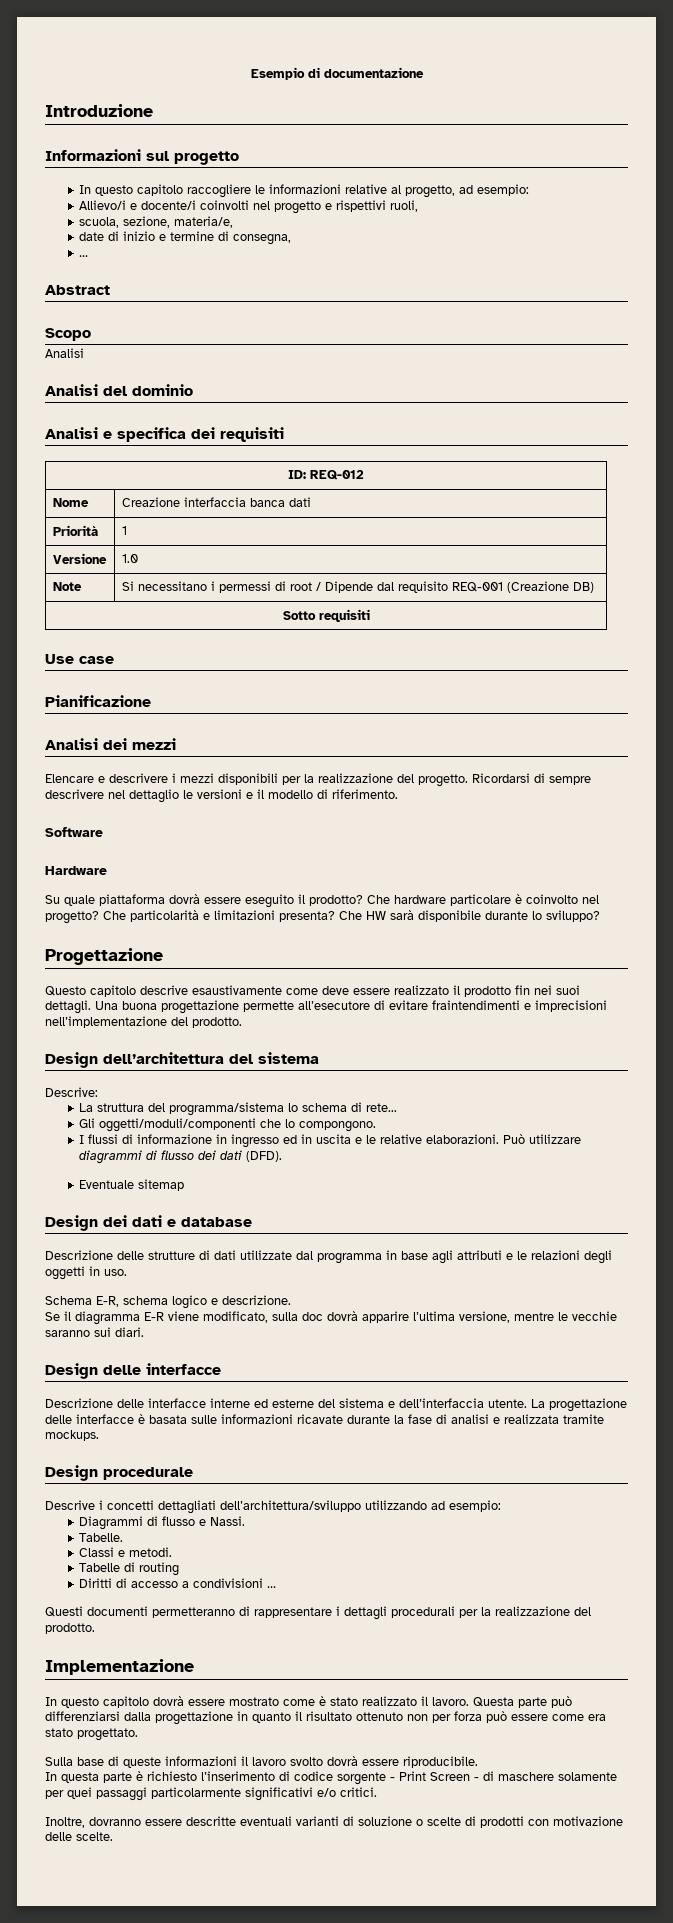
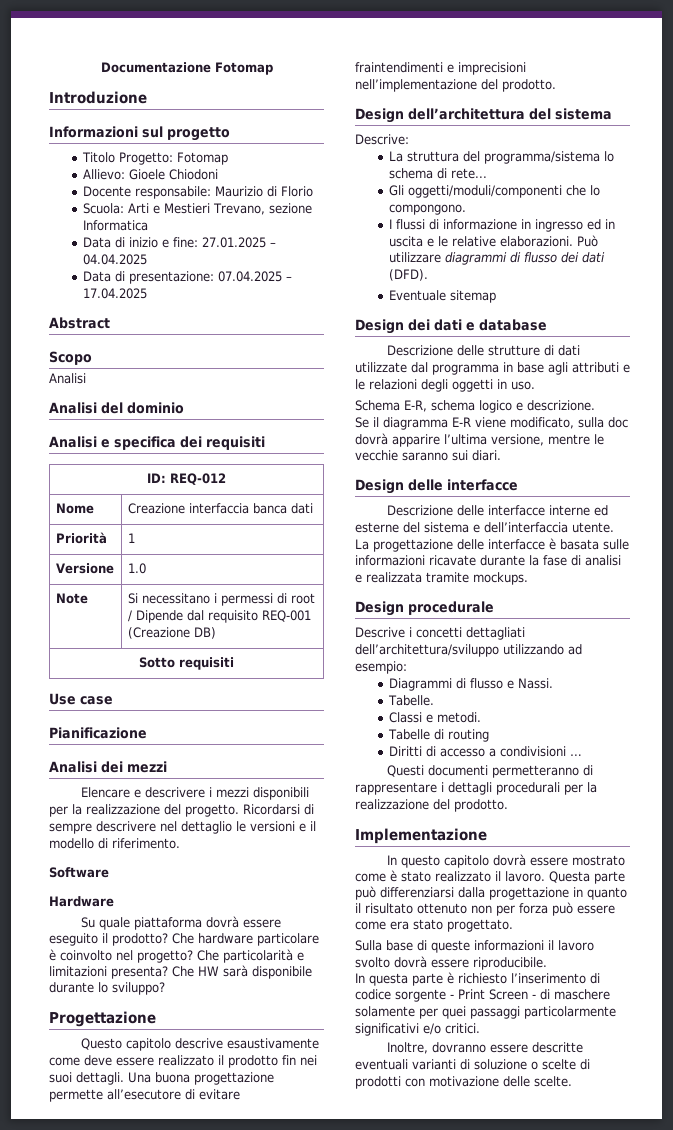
- Esempio di documentazione
+ Documentazione Fotomap
- In questo capitolo raccogliere le informazioni relative al progetto, ad esempio:
- Allievo/i e docente/i coinvolti nel progetto e rispettivi ruoli,
- scuola, sezione, materia/e,
- date di inizio e termine di consegna,
- …
+ Titolo Progetto: Fotomap
+ Allievo: Gioele Chiodoni
+ Docente responsabile: Maurizio di Florio
+ Scuola: Arti e Mestieri Trevano, sezione Informatica
+ Data di inizio e fine: 27.01.2025 – 04.04.2025
+ Data di presentazione: 07.04.2025 – 17.04.2025

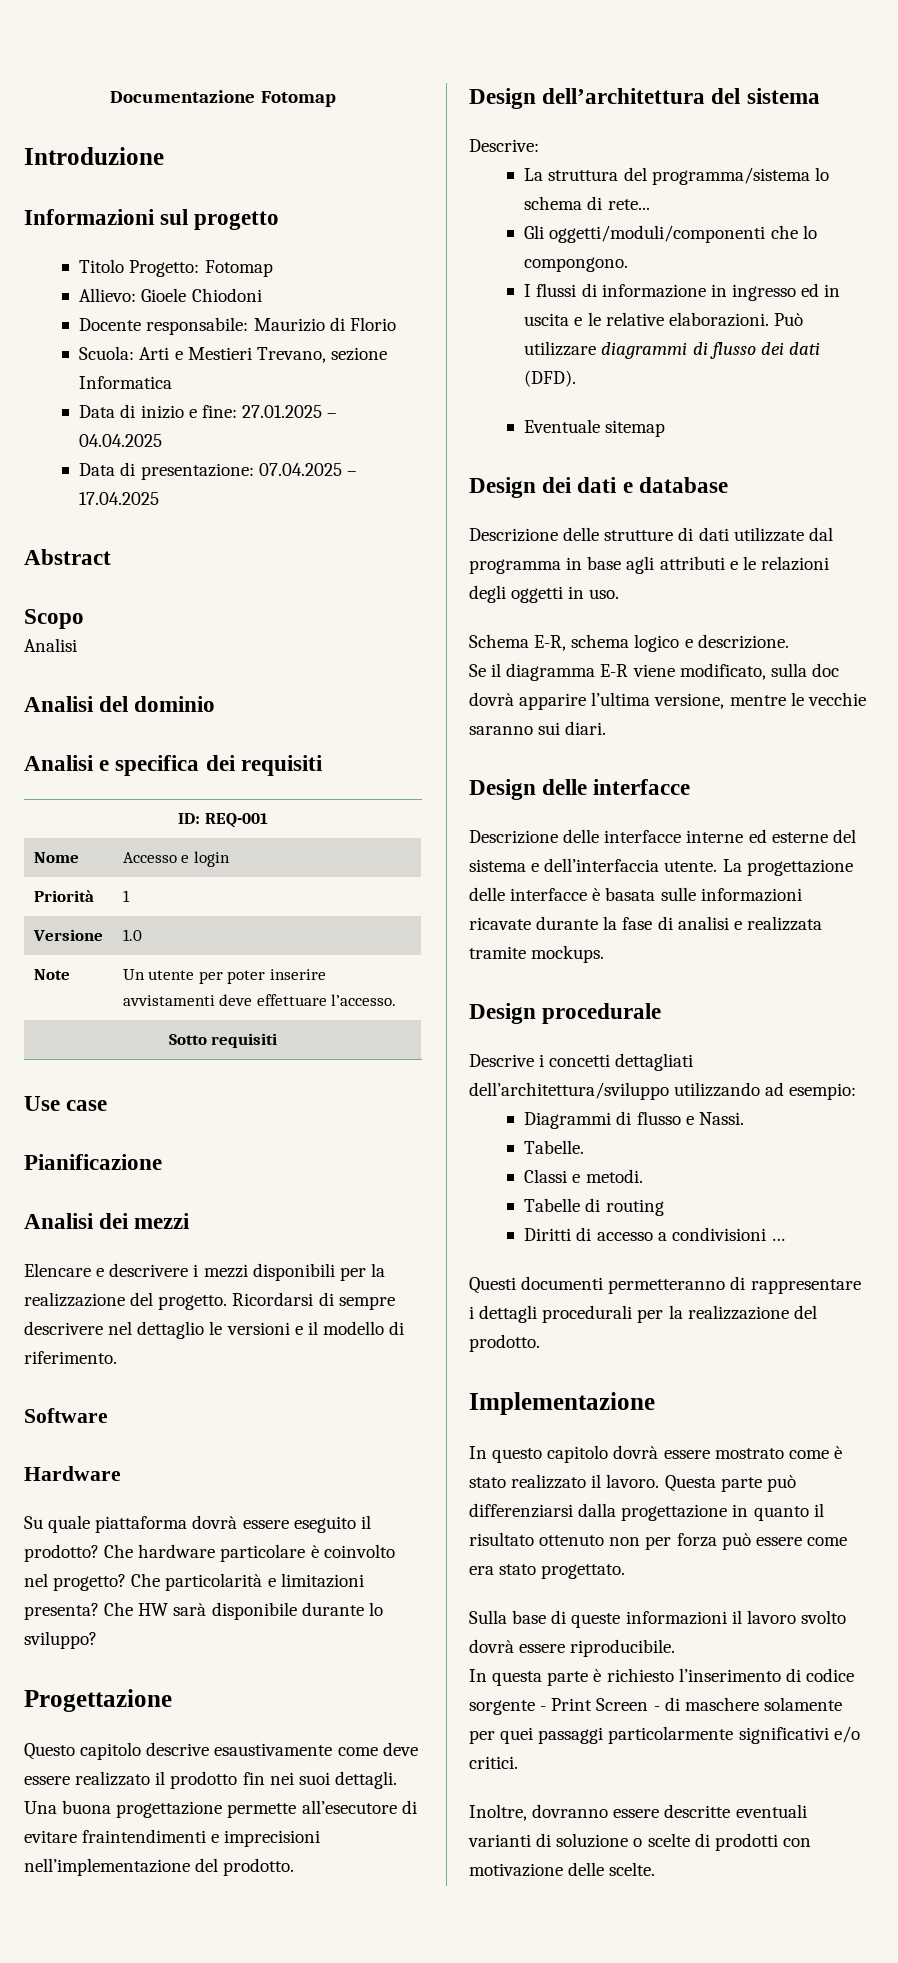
- ID: REQ-012
+ ID: REQ-001
- Nome | Creazione interfaccia banca dati
+ Nome | Accesso e login
- Note | Si necessitano i permessi di root / Dipende dal requisito REQ-001 (Creazione DB)
+ Note | Un utente per poter inserire avvistamenti deve effettuare l’accesso.

